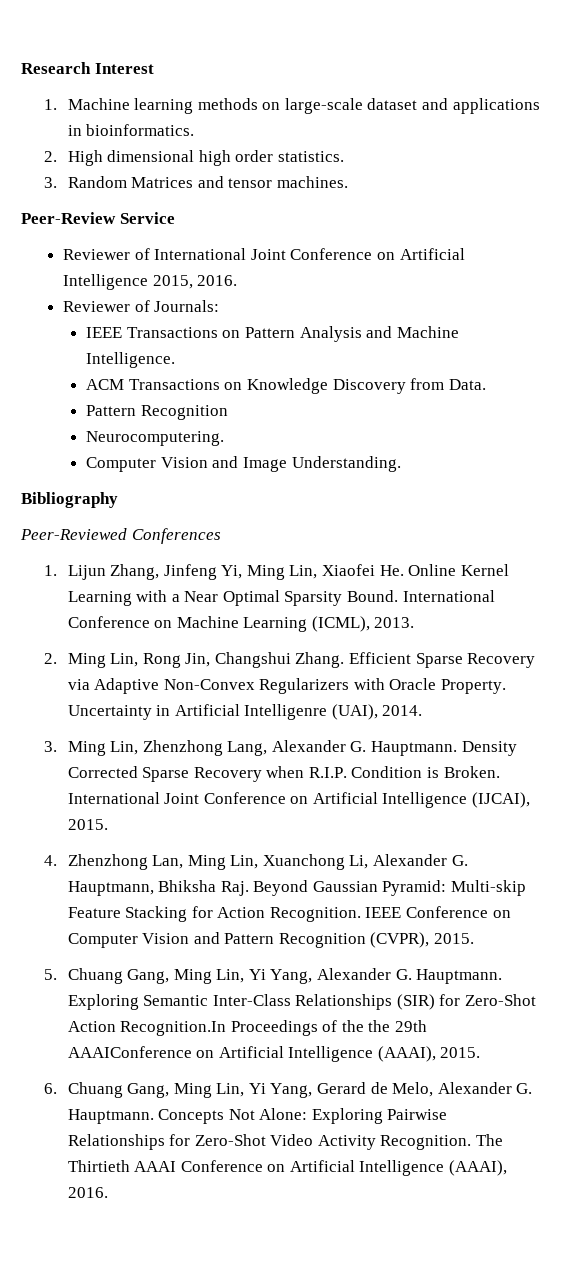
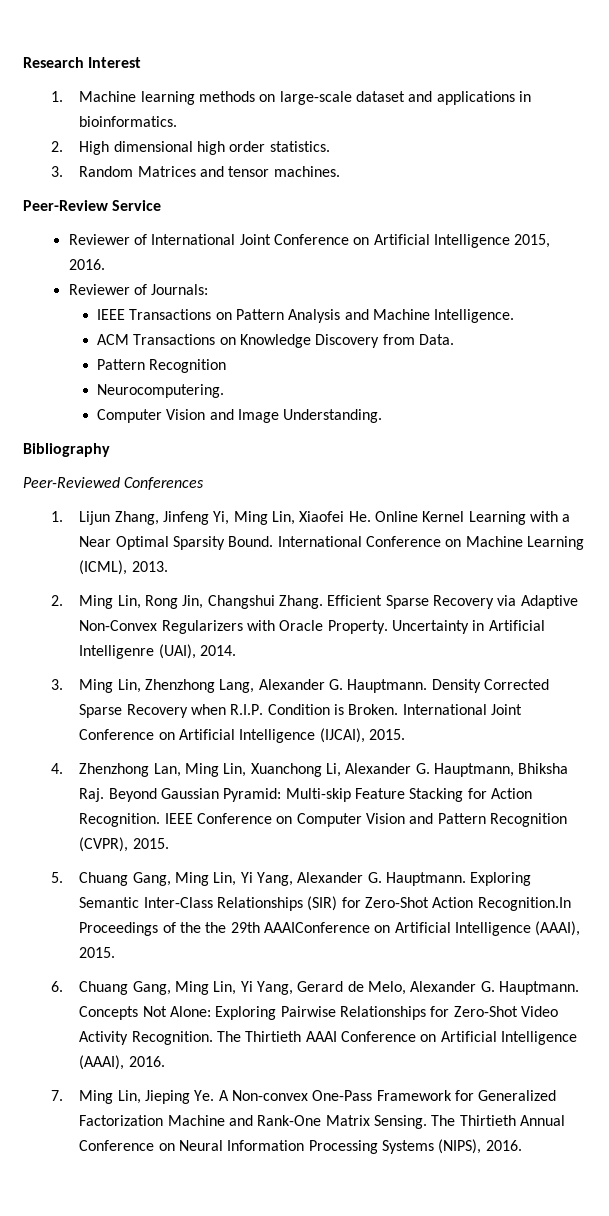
+ 7. Ming Lin, Jieping Ye. A Non-convex One-Pass Framework for Generalized Factorization Machine and Rank-One Matrix Sensing. The Thirtieth Annual Conference on Neural Information Processing Systems (NIPS), 2016.

